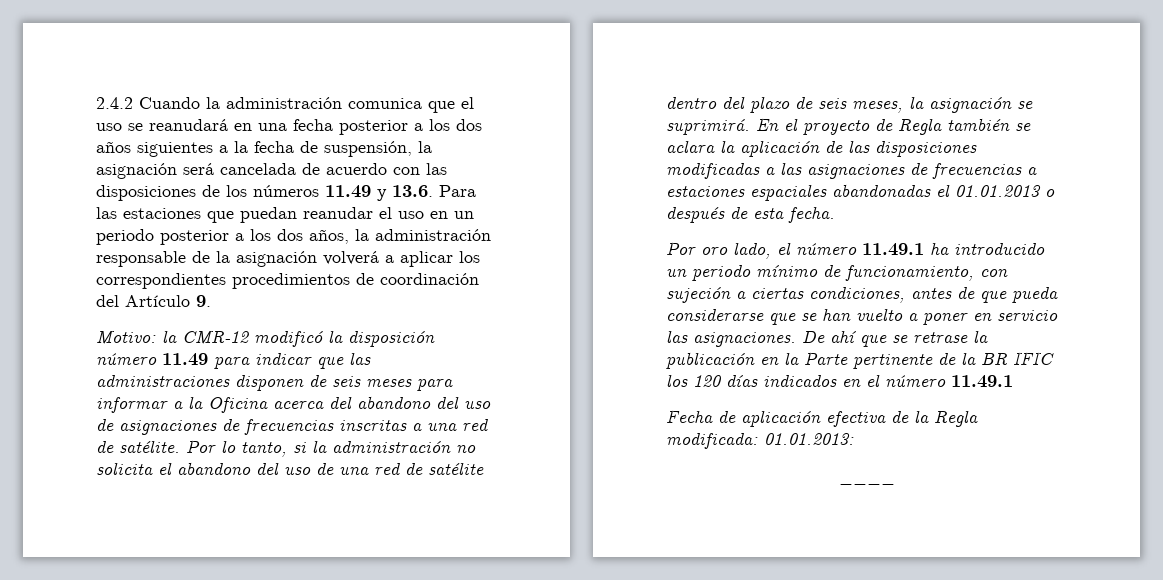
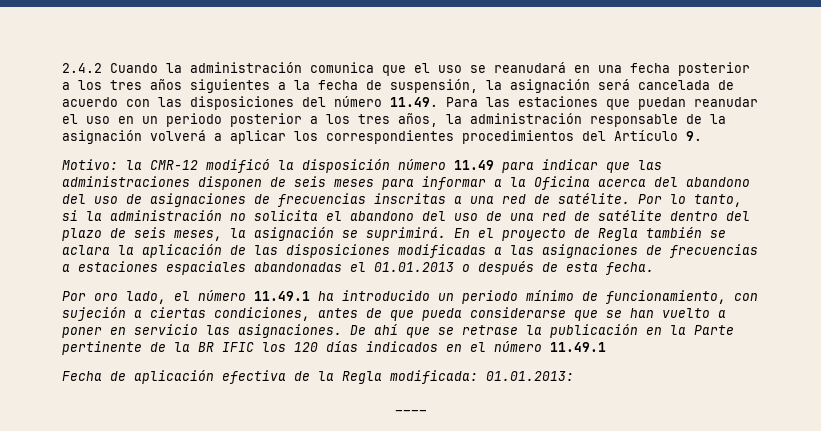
- 2.4.2 Cuando la administración comunica que el uso se reanudará en una fecha posterior a los dos años siguientes a la fecha de suspensión, la asignación será cancelada de acuerdo con las disposiciones de los números 11.49 y 13.6. Para las estaciones que puedan reanudar el uso en un periodo posterior a los dos años, la administración responsable de la asignación volverá a aplicar los correspondientes procedimientos de coordinación del Artículo 9.
+ 2.4.2 Cuando la administración comunica que el uso se reanudará en una fecha posterior a los tres años siguientes a la fecha de suspensión, la asignación será cancelada de acuerdo con las disposiciones del número 11.49. Para las estaciones que puedan reanudar el uso en un periodo posterior a los tres años, la administración responsable de la asignación volverá a aplicar los correspondientes procedimientos del Artículo 9.

